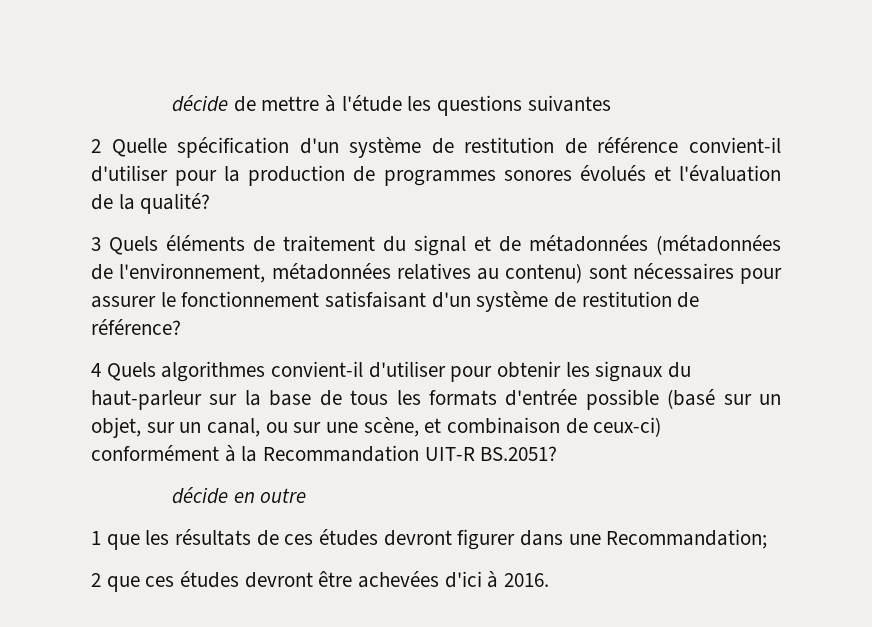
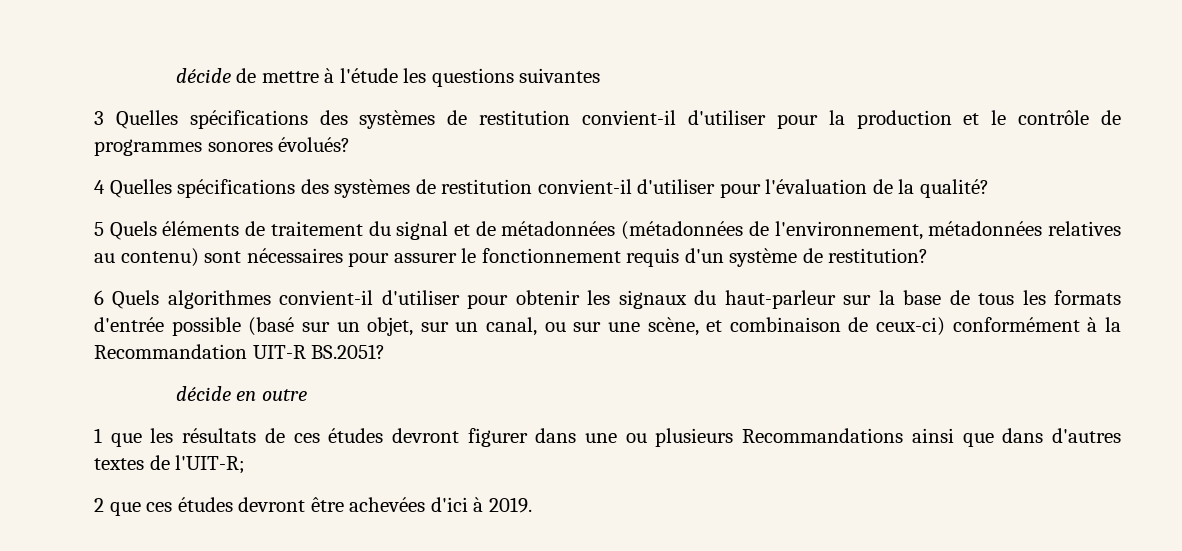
- 2 Quelle spécification d'un système de restitution de référence convient-il d'utiliser pour la production de programmes sonores évolués et l'évaluation de la qualité?
+ 3 Quelles spécifications des systèmes de restitution convient-il d'utiliser pour la production et le contrôle de programmes sonores évolués?
+ 4 Quelles spécifications des systèmes de restitution convient-il d'utiliser pour l'évaluation de la qualité?
- 3 Quels éléments de traitement du signal et de métadonnées (métadonnées de l'environnement, métadonnées relatives au contenu) sont nécessaires pour assurer le fonctionnement satisfaisant d'un système de restitution de référence?
- 4 Quels algorithmes convient-il d'utiliser pour obtenir les signaux du haut-parleur sur la base de tous les formats d'entrée possible (basé sur un objet, sur un canal, ou sur une scène, et combinaison de ceux-ci) conformément à la Recommandation UIT-R BS.2051?
+ 5 Quels éléments de traitement du signal et de métadonnées (métadonnées de l'environnement, métadonnées relatives au contenu) sont nécessaires pour assurer le fonctionnement requis d'un système de restitution?
+ 6 Quels algorithmes convient-il d'utiliser pour obtenir les signaux du haut-parleur sur la base de tous les formats d'entrée possible (basé sur un objet, sur un canal, ou sur une scène, et combinaison de ceux-ci) conformément à la Recommandation UIT-R BS.2051?
- 1 que les résultats de ces études devront figurer dans une Recommandation;
+ 1 que les résultats de ces études devront figurer dans une ou plusieurs Recommandations ainsi que dans d'autres textes de l'UIT-R;
- 2 que ces études devront être achevées d'ici à 2016.
+ 2 que ces études devront être achevées d'ici à 2019.

